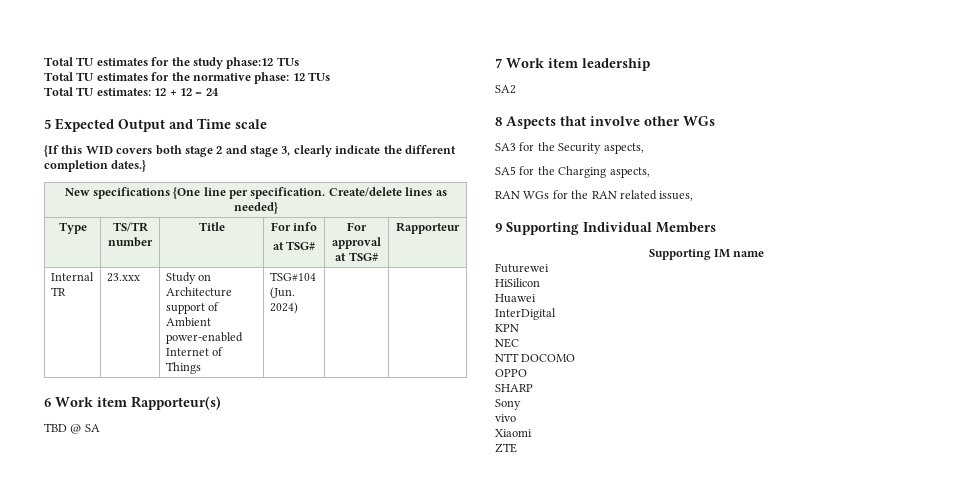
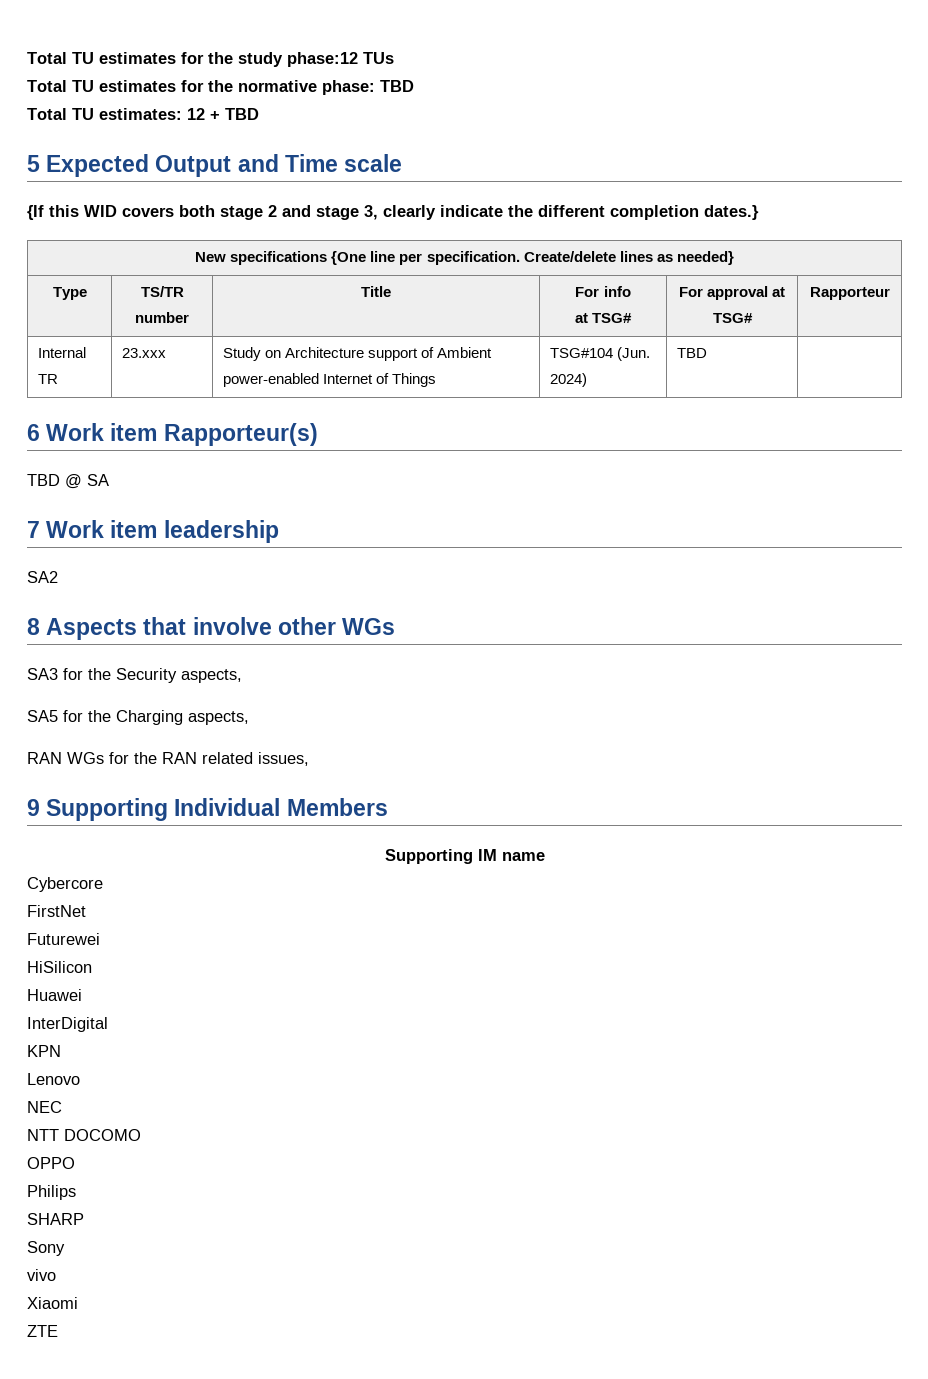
- Total TU estimates for the normative phase: 12 TUs
+ Total TU estimates for the normative phase: TBD
- Total TU estimates: 12 + 12 = 24
+ Total TU estimates: 12 + TBD
- Internal TR | 23.xxx | Study on Architecture support of Ambient power-enabled Internet of Things | TSG#104 (Jun. 2024) | |
+ Internal TR | 23.xxx | Study on Architecture support of Ambient power-enabled Internet of Things | TSG#104 (Jun. 2024) | TBD |
+ Cybercore
+ FirstNet
+ Lenovo
+ Philips

